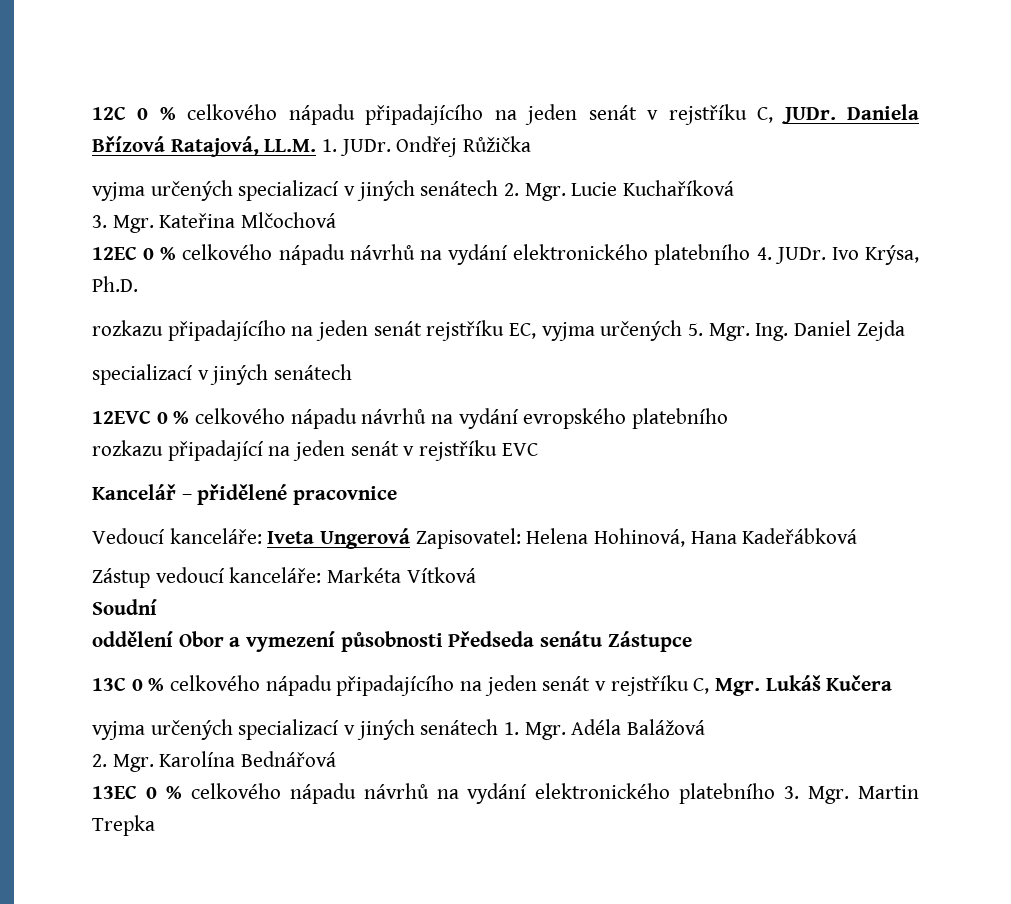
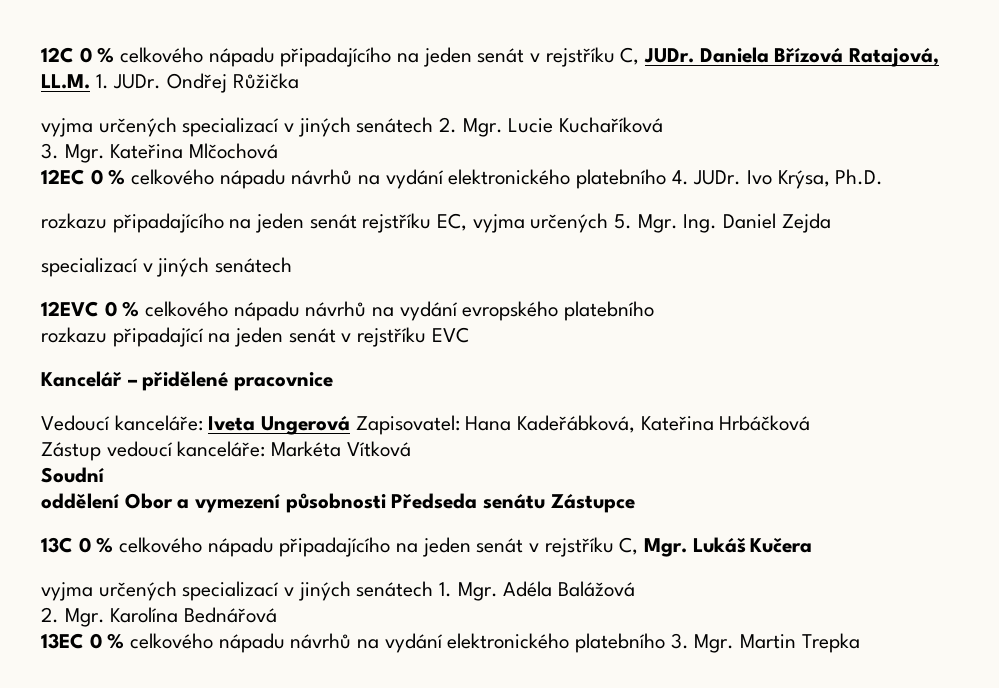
- Vedoucí kanceláře: Iveta Ungerová Zapisovatel: Helena Hohinová, Hana Kadeřábková
+ Vedoucí kanceláře: Iveta Ungerová Zapisovatel: Hana Kadeřábková, Kateřina Hrbáčková

